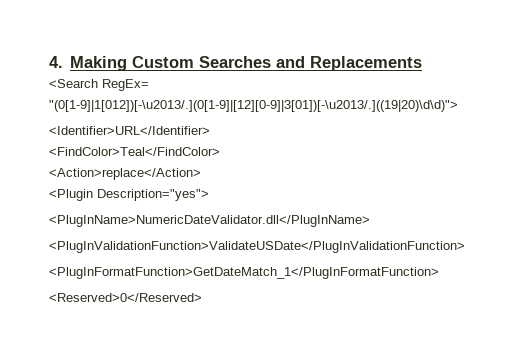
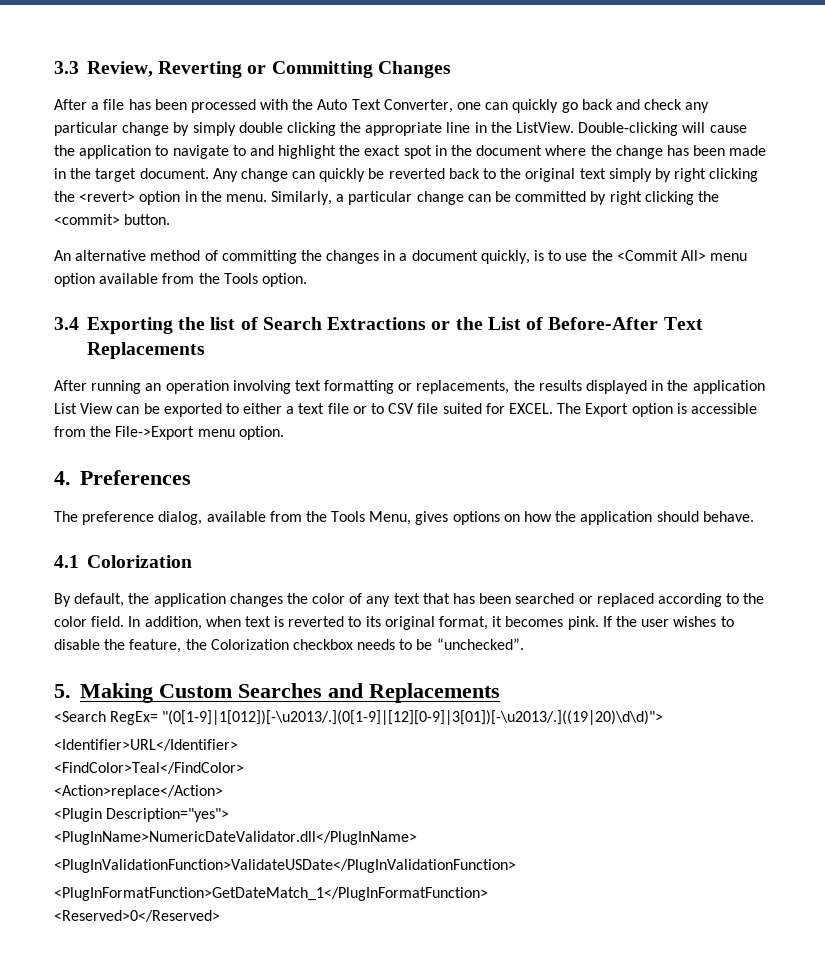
- 4. Making Custom Searches and Replacements
+ 3.3 Review, Reverting or Committing Changes
+ After a file has been processed with the Auto Text Converter, one can quickly go back and check any particular change by simply double clicking the appropriate line in the ListView. Double-clicking will cause the application to navigate to and highlight the exact spot in the document where the change has been made in the target document. Any change can quickly be reverted back to the original text simply by right clicking the <revert> option in the menu. Similarly, a particular change can be committed by right clicking the <commit> button.
+ An alternative method of committing the changes in a document quickly, is to use the <Commit All> menu option available from the Tools option.
+ 3.4 Exporting the list of Search Extractions or the List of Before-After Text Replacements
+ After running an operation involving text formatting or replacements, the results displayed in the application List View can be exported to either a text file or to CSV file suited for EXCEL. The Export option is accessible from the File->Export menu option.
+ 4. Preferences
+ The preference dialog, available from the Tools Menu, gives options on how the application should behave.
+ 4.1 Colorization
+ By default, the application changes the color of any text that has been searched or replaced according to the color field. In addition, when text is reverted to its original format, it becomes pink. If the user wishes to disable the feature, the Colorization checkbox needs to be “unchecked”.
+ 5. Making Custom Searches and Replacements

